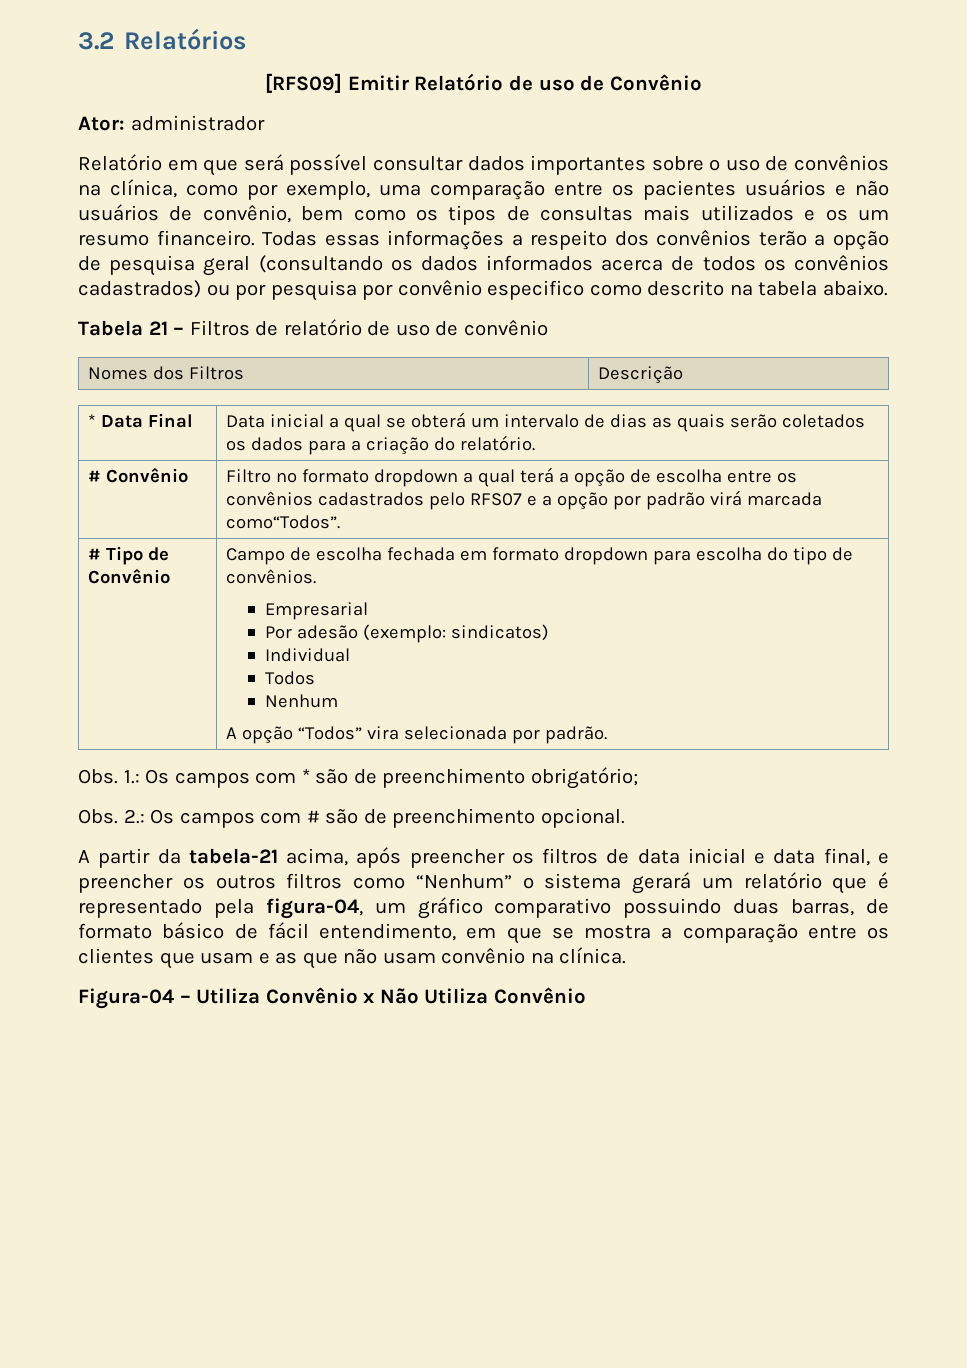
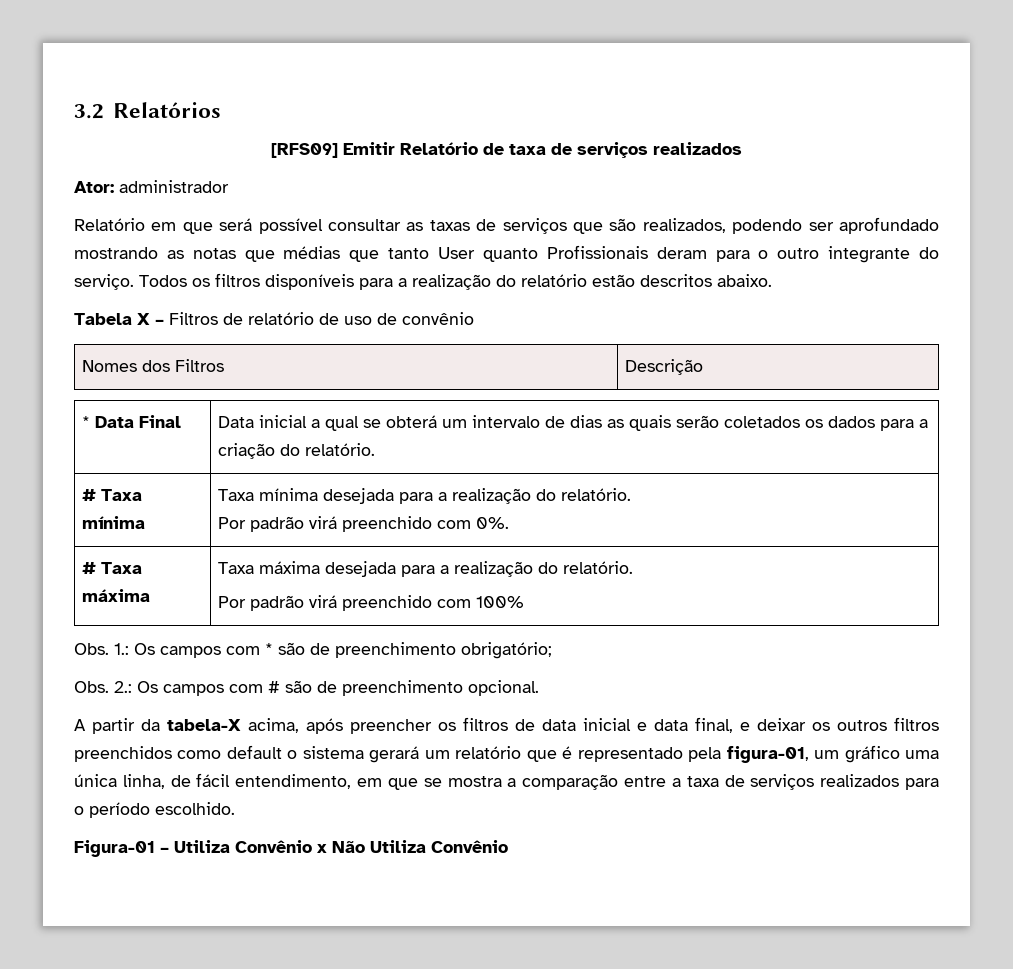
- [RFS09] Emitir Relatório de uso de Convênio
+ [RFS09] Emitir Relatório de taxa de serviços realizados
- Relatório em que será possível consultar dados importantes sobre o uso de convênios na clínica, como por exemplo, uma comparação entre os pacientes usuários e não usuários de convênio, bem como os tipos de consultas mais utilizados e os um resumo financeiro. Todas essas informações a respeito dos convênios terão a opção de pesquisa geral (consultando os dados informados acerca de todos os convênios cadastrados) ou por pesquisa por convênio especifico como descrito na tabela abaixo.
+ Relatório em que será possível consultar as taxas de serviços que são realizados, podendo ser aprofundado mostrando as notas que médias que tanto User quanto Profissionais deram para o outro integrante do serviço. Todos os filtros disponíveis para a realização do relatório estão descritos abaixo.
- Tabela 21 – Filtros de relatório de uso de convênio
+ Tabela X – Filtros de relatório de uso de convênio
- # Convênio | Filtro no formato dropdown a qual terá a opção de escolha entre os convênios cadastrados pelo RFS07 e a opção por padrão virá marcada como“Todos”.
- # Tipo de Convênio | Campo de escolha fechada em formato dropdown para escolha do tipo de convênios.
- Empresarial
- Por adesão (exemplo: sindicatos)
- Individual
- Todos
- Nenhum
- A opção “Todos” vira selecionada por padrão.
+ # Taxa mínima | Taxa mínima desejada para a realização do relatório.
+ Por padrão virá preenchido com 0%.
+ # Taxa máxima | Taxa máxima desejada para a realização do relatório.
+ Por padrão virá preenchido com 100%
- A partir da tabela-21 acima, após preencher os filtros de data inicial e data final, e preencher os outros filtros como “Nenhum” o sistema gerará um relatório que é representado pela figura-04, um gráfico comparativo possuindo duas barras, de formato básico de fácil entendimento, em que se mostra a comparação entre os clientes que usam e as que não usam convênio na clínica.
- Figura-04 – Utiliza Convênio x Não Utiliza Convênio
+ A partir da tabela-X acima, após preencher os filtros de data inicial e data final, e deixar os outros filtros preenchidos como default o sistema gerará um relatório que é representado pela figura-01, um gráfico uma única linha, de fácil entendimento, em que se mostra a comparação entre a taxa de serviços realizados para o período escolhido.
+ Figura-01 – Utiliza Convênio x Não Utiliza Convênio

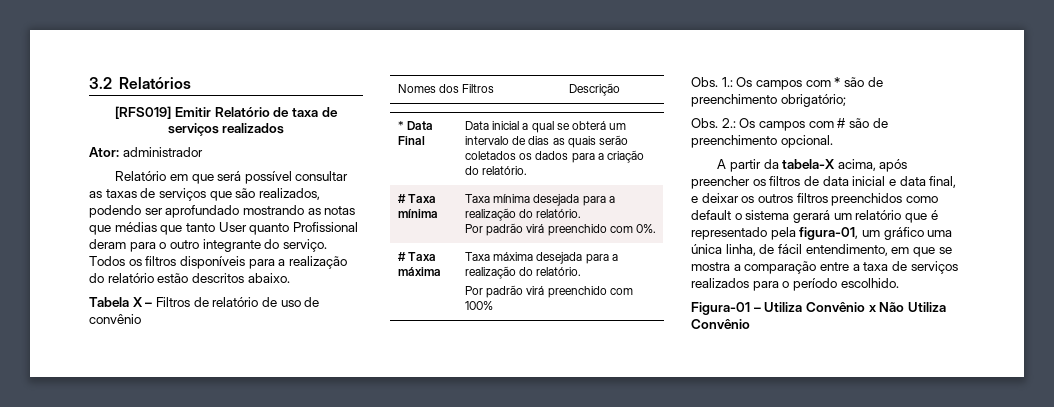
- [RFS09] Emitir Relatório de taxa de serviços realizados
+ [RFS019] Emitir Relatório de taxa de serviços realizados
- Relatório em que será possível consultar as taxas de serviços que são realizados, podendo ser aprofundado mostrando as notas que médias que tanto User quanto Profissionais deram para o outro integrante do serviço.
+ Relatório em que será possível consultar as taxas de serviços que são realizados, podendo ser aprofundado mostrando as notas que médias que tanto User quanto Profissional deram para o outro integrante do serviço.

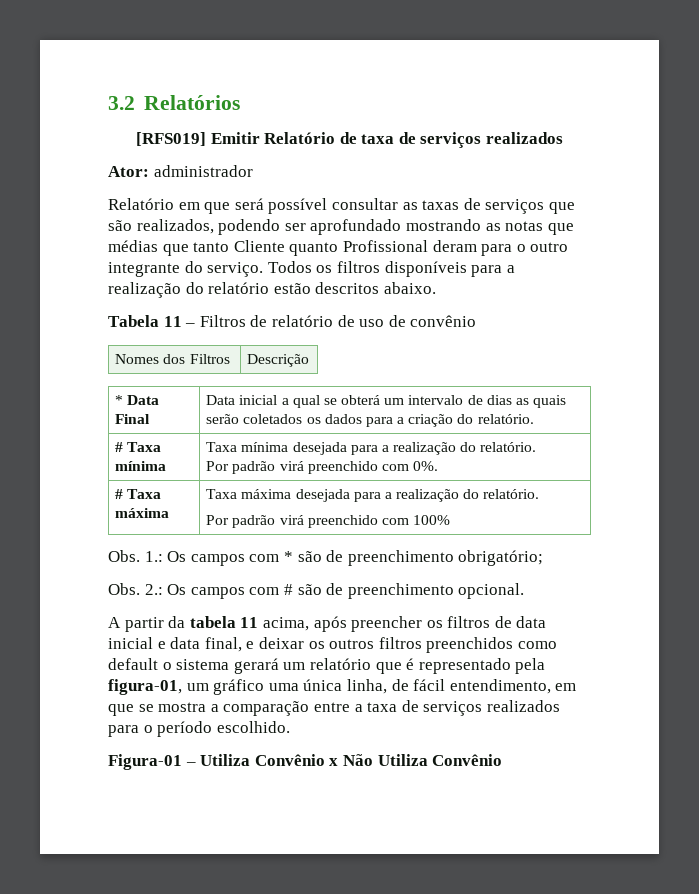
- Relatório em que será possível consultar as taxas de serviços que são realizados, podendo ser aprofundado mostrando as notas que médias que tanto User quanto Profissional deram para o outro integrante do serviço.
+ Relatório em que será possível consultar as taxas de serviços que são realizados, podendo ser aprofundado mostrando as notas que médias que tanto Cliente quanto Profissional deram para o outro integrante do serviço.
- Tabela X – Filtros de relatório de uso de convênio
+ Tabela 11 – Filtros de relatório de uso de convênio
- A partir da tabela-X acima, após preencher os filtros de data inicial e data final, e deixar os outros filtros preenchidos como default o sistema gerará um relatório que é representado pela figura-01, um gráfico uma única linha, de fácil entendimento, em que se mostra a comparação entre a taxa de serviços realizados para o período escolhido.
+ A partir da tabela 11 acima, após preencher os filtros de data inicial e data final, e deixar os outros filtros preenchidos como default o sistema gerará um relatório que é representado pela figura-01, um gráfico uma única linha, de fácil entendimento, em que se mostra a comparação entre a taxa de serviços realizados para o período escolhido.

